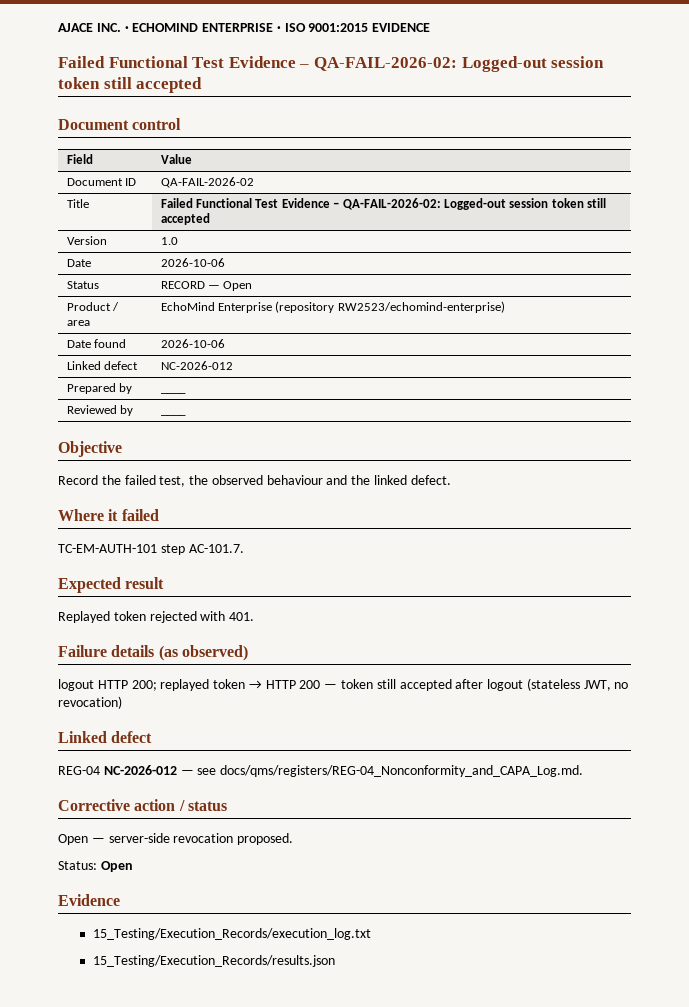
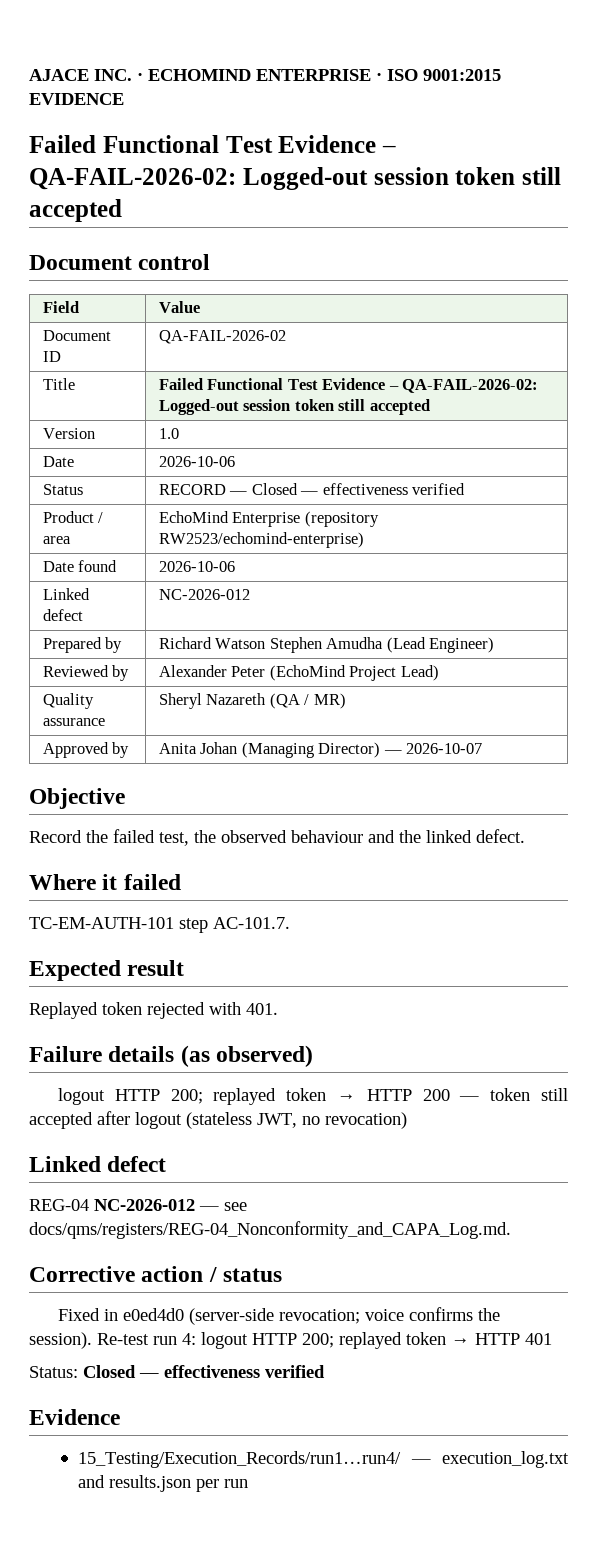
- Status | RECORD — Open
+ Status | RECORD — Closed — effectiveness verified
- Prepared by | ____
- Reviewed by | ____
+ Prepared by | Richard Watson Stephen Amudha (Lead Engineer)
+ Reviewed by | Alexander Peter (EchoMind Project Lead)
+ Quality assurance | Sheryl Nazareth (QA / MR)
+ Approved by | Anita Johan (Managing Director) — 2026-10-07
- Open — server-side revocation proposed.
- Status: Open
+ Fixed in e0ed4d0 (server-side revocation; voice confirms the session). Re-test run 4: logout HTTP 200; replayed token → HTTP 401
+ Status: Closed — effectiveness verified
  Evidence
- 15_Testing/Execution_Records/execution_log.txt
- 15_Testing/Execution_Records/results.json
+ 15_Testing/Execution_Records/run1…run4/ — execution_log.txt and results.json per run

